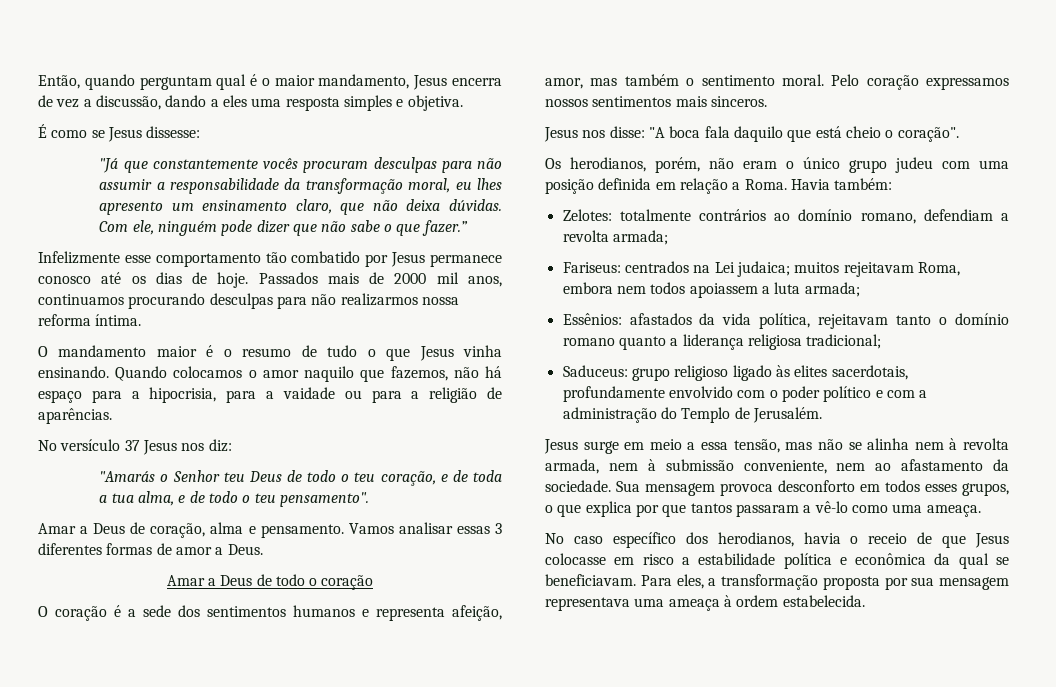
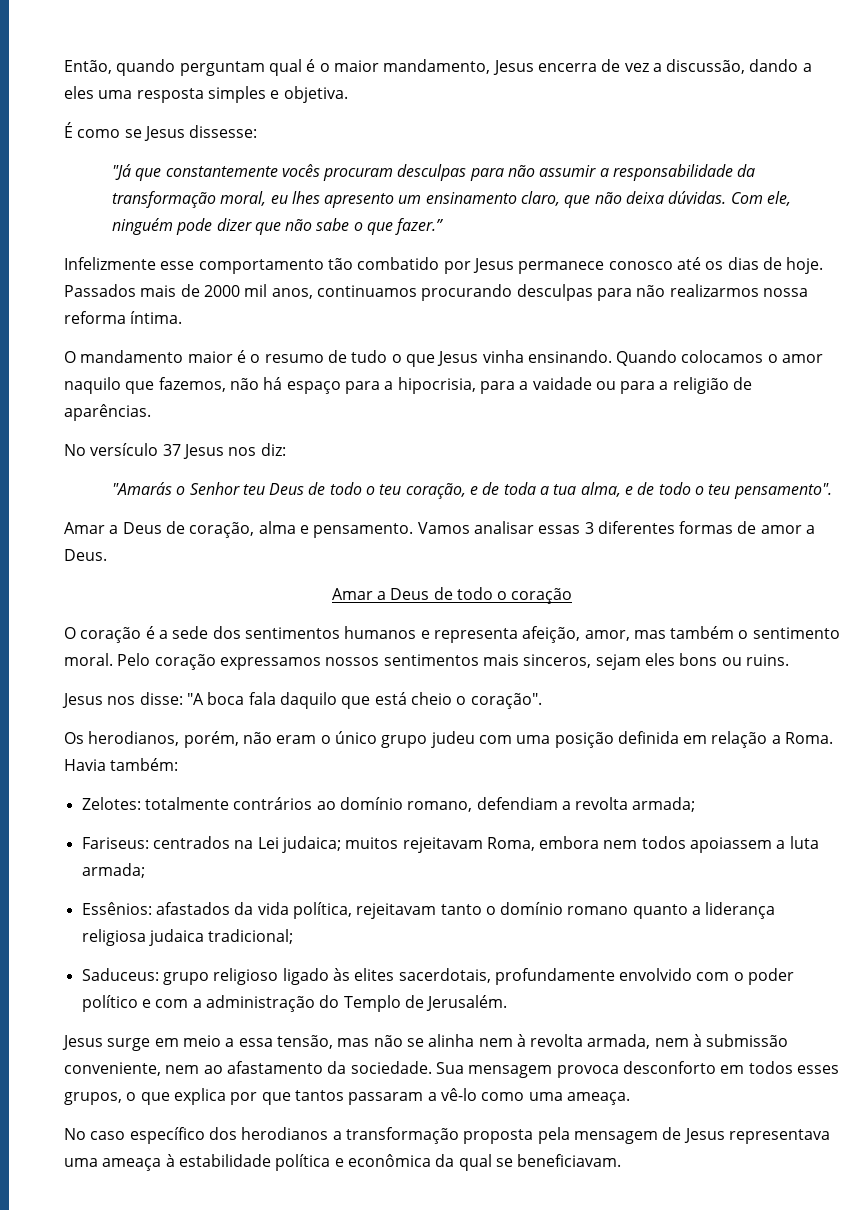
- Pelo coração expressamos nossos sentimentos mais sinceros.
+ Pelo coração expressamos nossos sentimentos mais sinceros, sejam eles bons ou ruins.
- Essênios: afastados da vida política, rejeitavam tanto o domínio romano quanto a liderança religiosa tradicional;
+ Essênios: afastados da vida política, rejeitavam tanto o domínio romano quanto a liderança religiosa judaica tradicional;
- No caso específico dos herodianos, havia o receio de que Jesus colocasse em risco a estabilidade política e econômica da qual se beneficiavam. Para eles, a transformação proposta por sua mensagem representava uma ameaça à ordem estabelecida.
+ No caso específico dos herodianos a transformação proposta pela mensagem de Jesus representava uma ameaça à estabilidade política e econômica da qual se beneficiavam.

